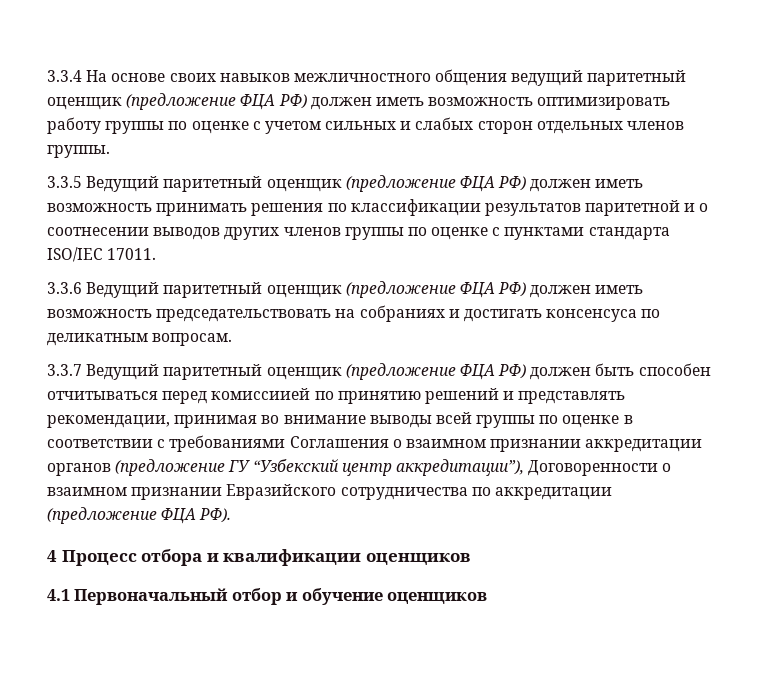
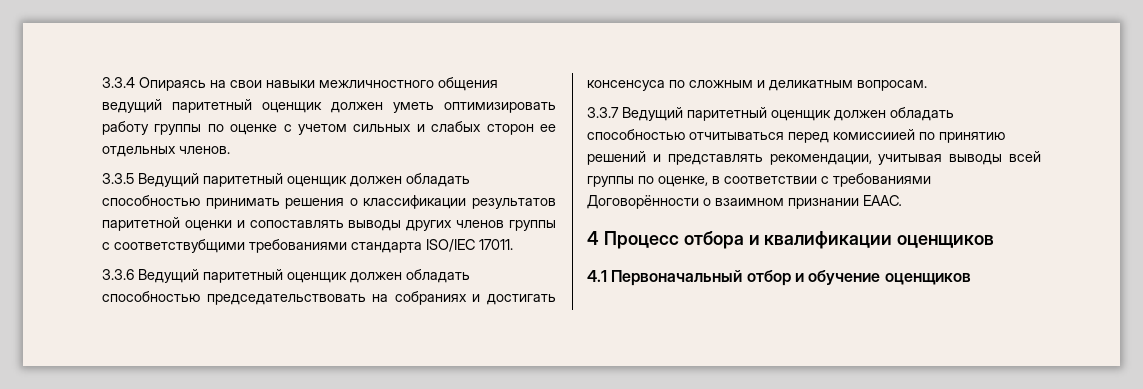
- 3.3.4 На основе своих навыков межличностного общения ведущий паритетный оценщик (предложение ФЦА РФ) должен иметь возможность оптимизировать работу группы по оценке с учетом сильных и слабых сторон отдельных членов группы.
+ 3.3.4 Опираясь на свои навыки межличностного общения ведущий паритетный оценщик должен уметь оптимизировать работу группы по оценке с учетом сильных и слабых сторон ее отдельных членов.
- 3.3.5 Ведущий паритетный оценщик (предложение ФЦА РФ) должен иметь возможность принимать решения по классификации результатов паритетной и о соотнесении выводов других членов группы по оценке с пунктами стандарта ISO/IEC 17011.
+ 3.3.5 Ведущий паритетный оценщик должен обладать способностью принимать решения о классификации результатов паритетной оценки и сопоставлять выводы других членов группы с соответствубщими требованиями стандарта ISO/IEC 17011.
- 3.3.6 Ведущий паритетный оценщик (предложение ФЦА РФ) должен иметь возможность председательствовать на собраниях и достигать консенсуса по деликатным вопросам.
+ 3.3.6 Ведущий паритетный оценщик должен обладать способностью председательствовать на собраниях и достигать консенсуса по сложным и деликатным вопросам.
- 3.3.7 Ведущий паритетный оценщик (предложение ФЦА РФ) должен быть способен отчитываться перед комиссиией по принятию решений и представлять рекомендации, принимая во внимание выводы всей группы по оценке в соответствии с требованиями Соглашения о взаимном признании аккредитации органов (предложение ГУ “Узбекский центр аккредитации”), Договоренности о взаимном признании Евразийского сотрудничества по аккредитации (предложение ФЦА РФ).
+ 3.3.7 Ведущий паритетный оценщик должен обладать способностью отчитываться перед комиссиией по принятию решений и представлять рекомендации, учитывая выводы всей группы по оценке, в соответствии с требованиями Договорённости о взаимном признании ЕААС.

